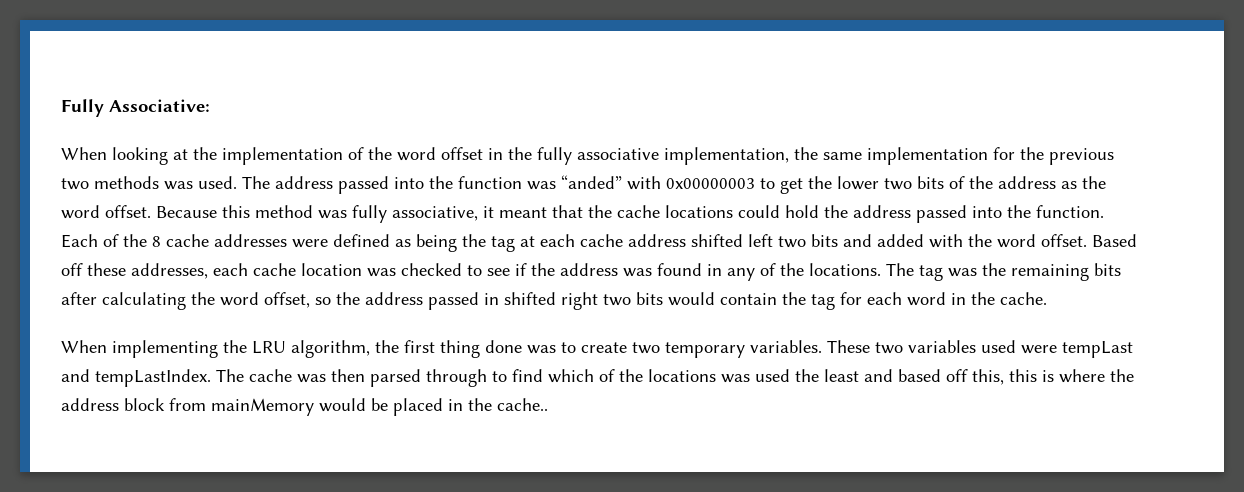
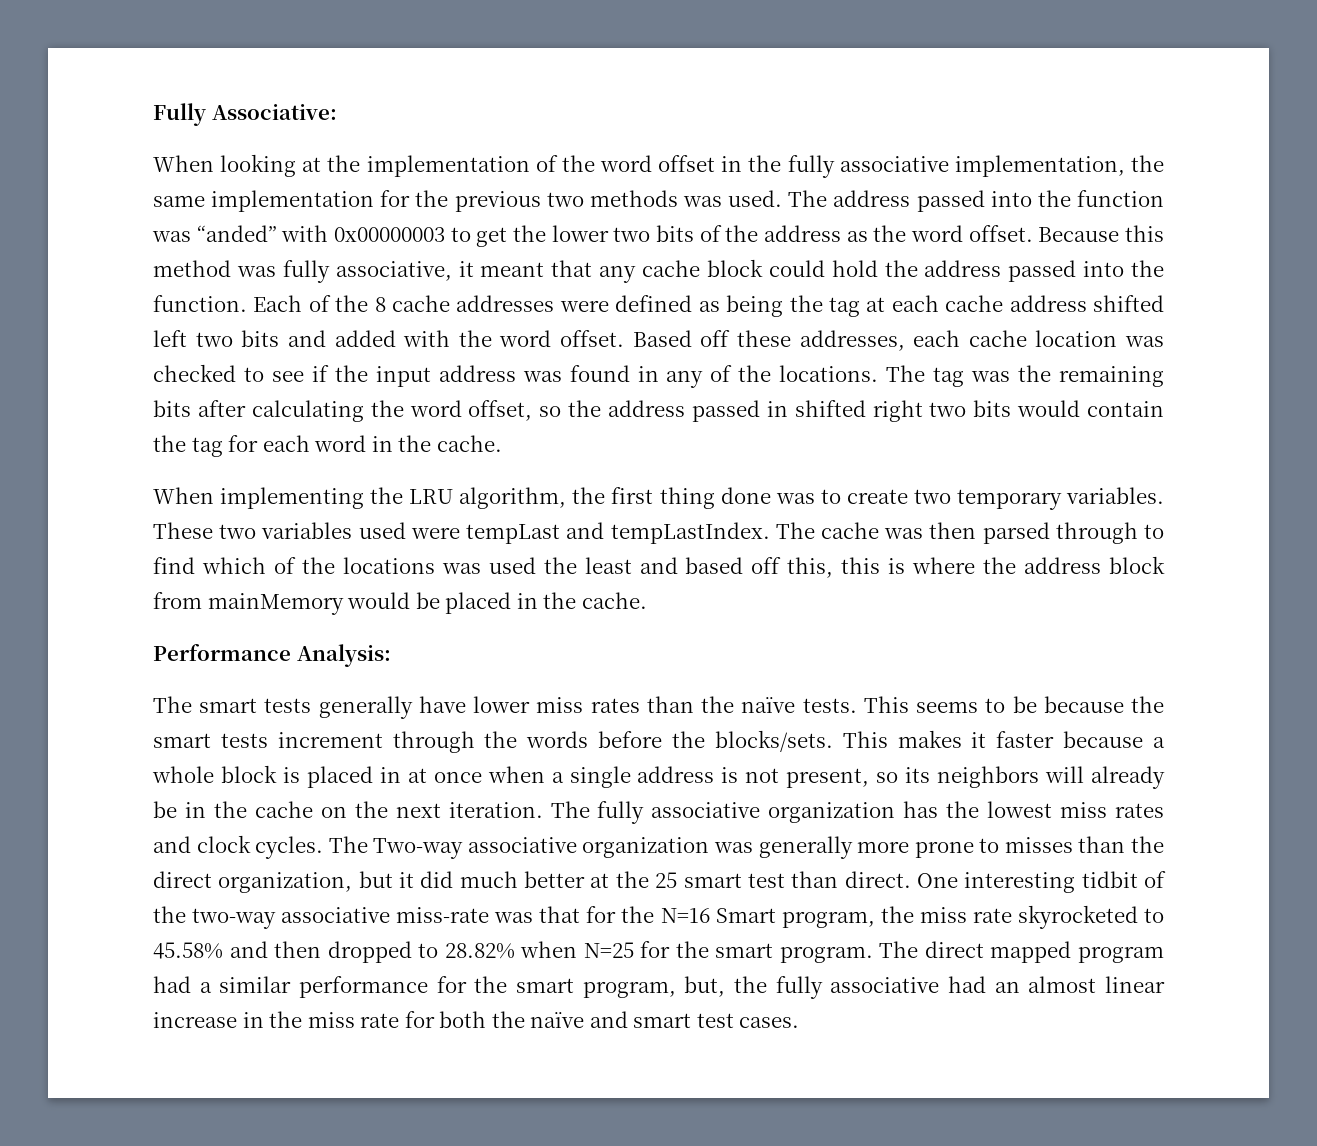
- Because this method was fully associative, it meant that the cache locations could hold the address passed into the function.
+ Because this method was fully associative, it meant that any cache block could hold the address passed into the function.
- Based off these addresses, each cache location was checked to see if the address was found in any of the locations.
+ Based off these addresses, each cache location was checked to see if the input address was found in any of the locations.
- The cache was then parsed through to find which of the locations was used the least and based off this, this is where the address block from mainMemory would be placed in the cache..
+ The cache was then parsed through to find which of the locations was used the least and based off this, this is where the address block from mainMemory would be placed in the cache.
+ Performance Analysis:
+ The smart tests generally have lower miss rates than the naïve tests. This seems to be because the smart tests increment through the words before the blocks/sets. This makes it faster because a whole block is placed in at once when a single address is not present, so its neighbors will already be in the cache on the next iteration. The fully associative organization has the lowest miss rates and clock cycles. The Two-way associative organization was generally more prone to misses than the direct organization, but it did much better at the 25 smart test than direct. One interesting tidbit of the two-way associative miss-rate was that for the N=16 Smart program, the miss rate skyrocketed to 45.58% and then dropped to 28.82% when N=25 for the smart program. The direct mapped program had a similar performance for the smart program, but, the fully associative had an almost linear increase in the miss rate for both the naïve and smart test cases.

